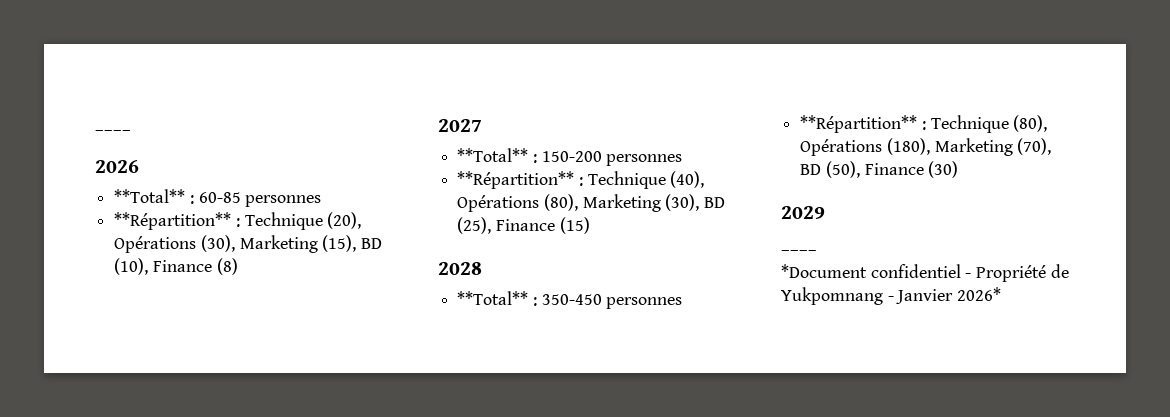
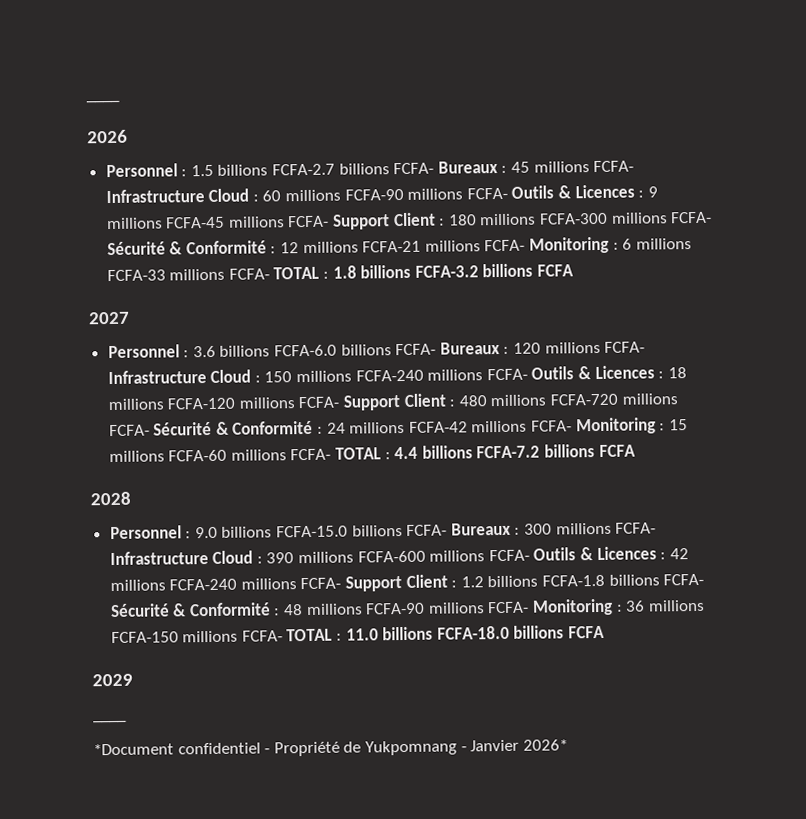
- **Total** : 60-85 personnes
- **Répartition** : Technique (20), Opérations (30), Marketing (15), BD (10), Finance (8)
+ Personnel : 1.5 billions FCFA-2.7 billions FCFA- Bureaux : 45 millions FCFA- Infrastructure Cloud : 60 millions FCFA-90 millions FCFA- Outils & Licences : 9 millions FCFA-45 millions FCFA- Support Client : 180 millions FCFA-300 millions FCFA- Sécurité & Conformité : 12 millions FCFA-21 millions FCFA- Monitoring : 6 millions FCFA-33 millions FCFA- TOTAL : 1.8 billions FCFA-3.2 billions FCFA
  2027
- **Total** : 150-200 personnes
- **Répartition** : Technique (40), Opérations (80), Marketing (30), BD (25), Finance (15)
+ Personnel : 3.6 billions FCFA-6.0 billions FCFA- Bureaux : 120 millions FCFA- Infrastructure Cloud : 150 millions FCFA-240 millions FCFA- Outils & Licences : 18 millions FCFA-120 millions FCFA- Support Client : 480 millions FCFA-720 millions FCFA- Sécurité & Conformité : 24 millions FCFA-42 millions FCFA- Monitoring : 15 millions FCFA-60 millions FCFA- TOTAL : 4.4 billions FCFA-7.2 billions FCFA
  2028
- **Total** : 350-450 personnes
- **Répartition** : Technique (80), Opérations (180), Marketing (70), BD (50), Finance (30)
+ Personnel : 9.0 billions FCFA-15.0 billions FCFA- Bureaux : 300 millions FCFA- Infrastructure Cloud : 390 millions FCFA-600 millions FCFA- Outils & Licences : 42 millions FCFA-240 millions FCFA- Support Client : 1.2 billions FCFA-1.8 billions FCFA- Sécurité & Conformité : 48 millions FCFA-90 millions FCFA- Monitoring : 36 millions FCFA-150 millions FCFA- TOTAL : 11.0 billions FCFA-18.0 billions FCFA

